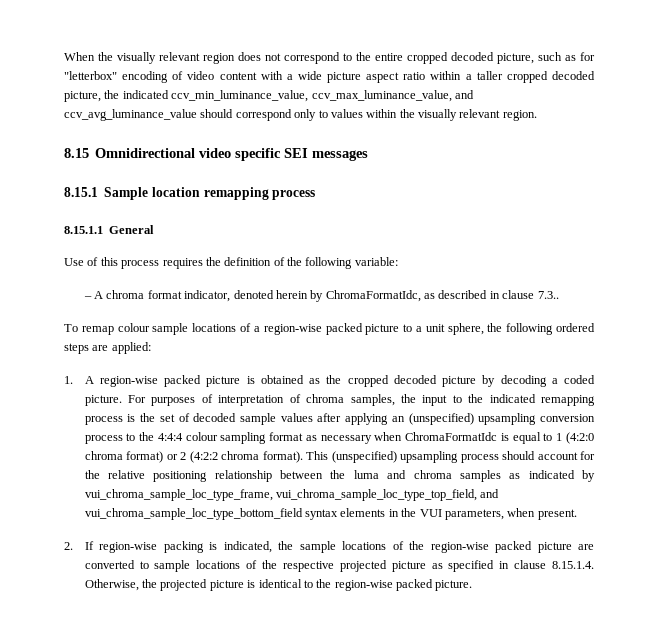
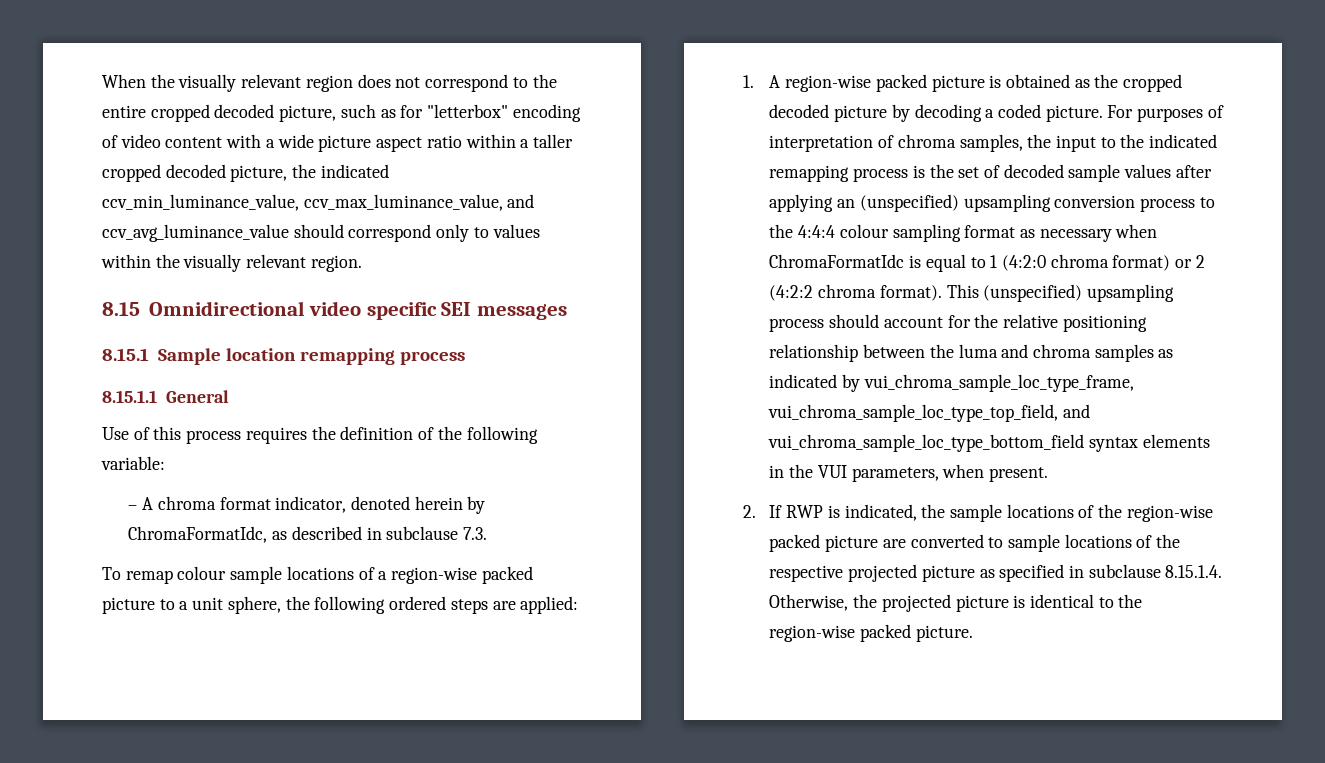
- – A chroma format indicator, denoted herein by ChromaFormatIdc, as described in clause 7.3..
+ – A chroma format indicator, denoted herein by ChromaFormatIdc, as described in subclause 7.3.
- 2. If region-wise packing is indicated, the sample locations of the region-wise packed picture are converted to sample locations of the respective projected picture as specified in clause 8.15.1.4. Otherwise, the projected picture is identical to the region-wise packed picture.
+ 2. If RWP is indicated, the sample locations of the region-wise packed picture are converted to sample locations of the respective projected picture as specified in subclause 8.15.1.4. Otherwise, the projected picture is identical to the region-wise packed picture.

